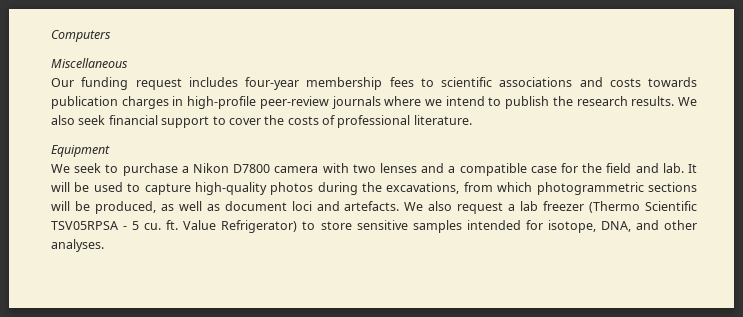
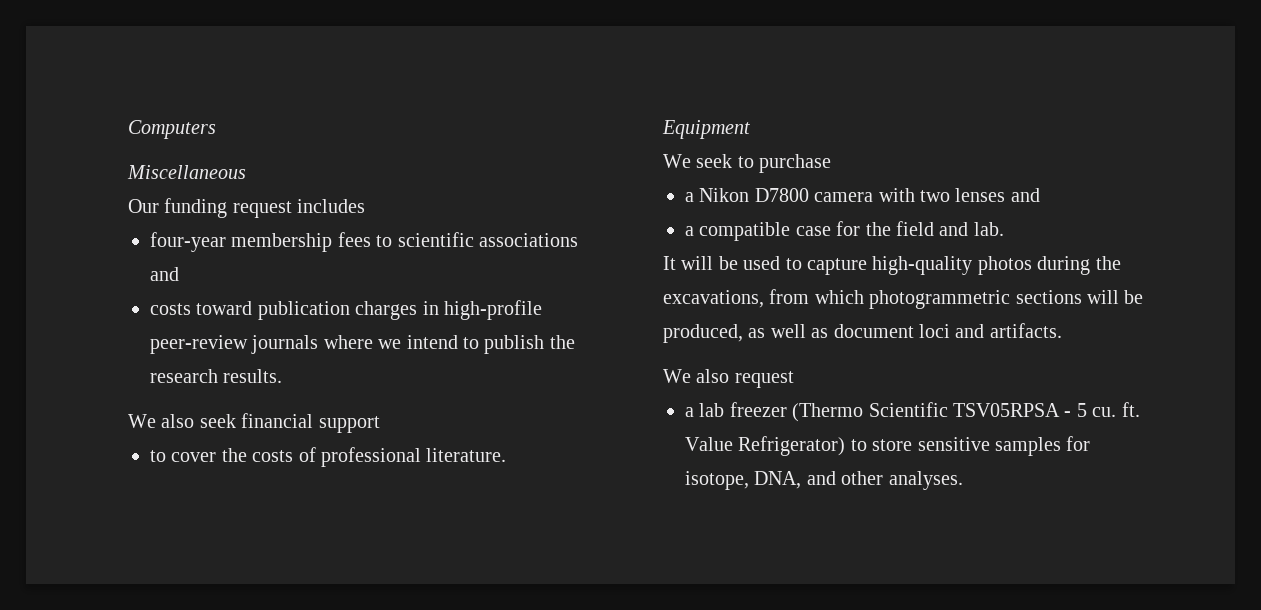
- Our funding request includes four-year membership fees to scientific associations and costs towards publication charges in high-profile peer-review journals where we intend to publish the research results. We also seek financial support to cover the costs of professional literature.
+ Our funding request includes
+ four-year membership fees to scientific associations and
+ costs toward publication charges in high-profile peer-review journals where we intend to publish the research results.
+ We also seek financial support
+ to cover the costs of professional literature.
- We seek to purchase a Nikon D7800 camera with two lenses and a compatible case for the field and lab. It will be used to capture high-quality photos during the excavations, from which photogrammetric sections will be produced, as well as document loci and artefacts. We also request a lab freezer (Thermo Scientific TSV05RPSA - 5 cu. ft.
+ We seek to purchase
+ a Nikon D7800 camera with two lenses and
+ a compatible case for the field and lab.
+ It will be used to capture high-quality photos during the excavations, from which photogrammetric sections will be produced, as well as document loci and artifacts.
+ We also request
+ a lab freezer (Thermo Scientific TSV05RPSA - 5 cu. ft.
- Value Refrigerator) to store sensitive samples intended for isotope, DNA, and other analyses.
+ Value Refrigerator) to store sensitive samples for isotope, DNA, and other analyses.

